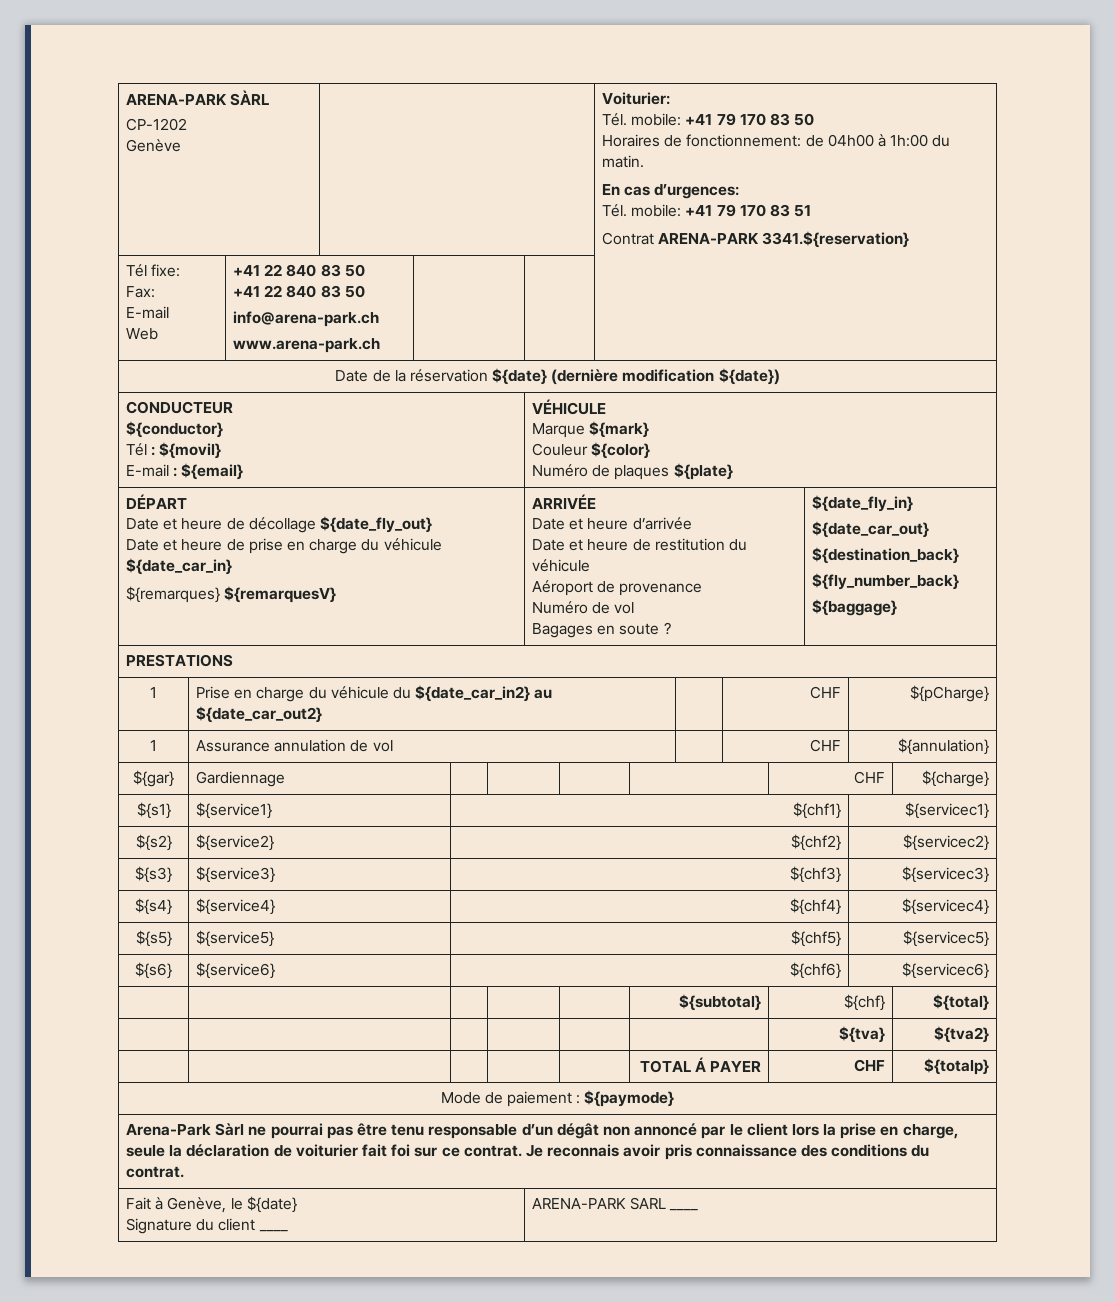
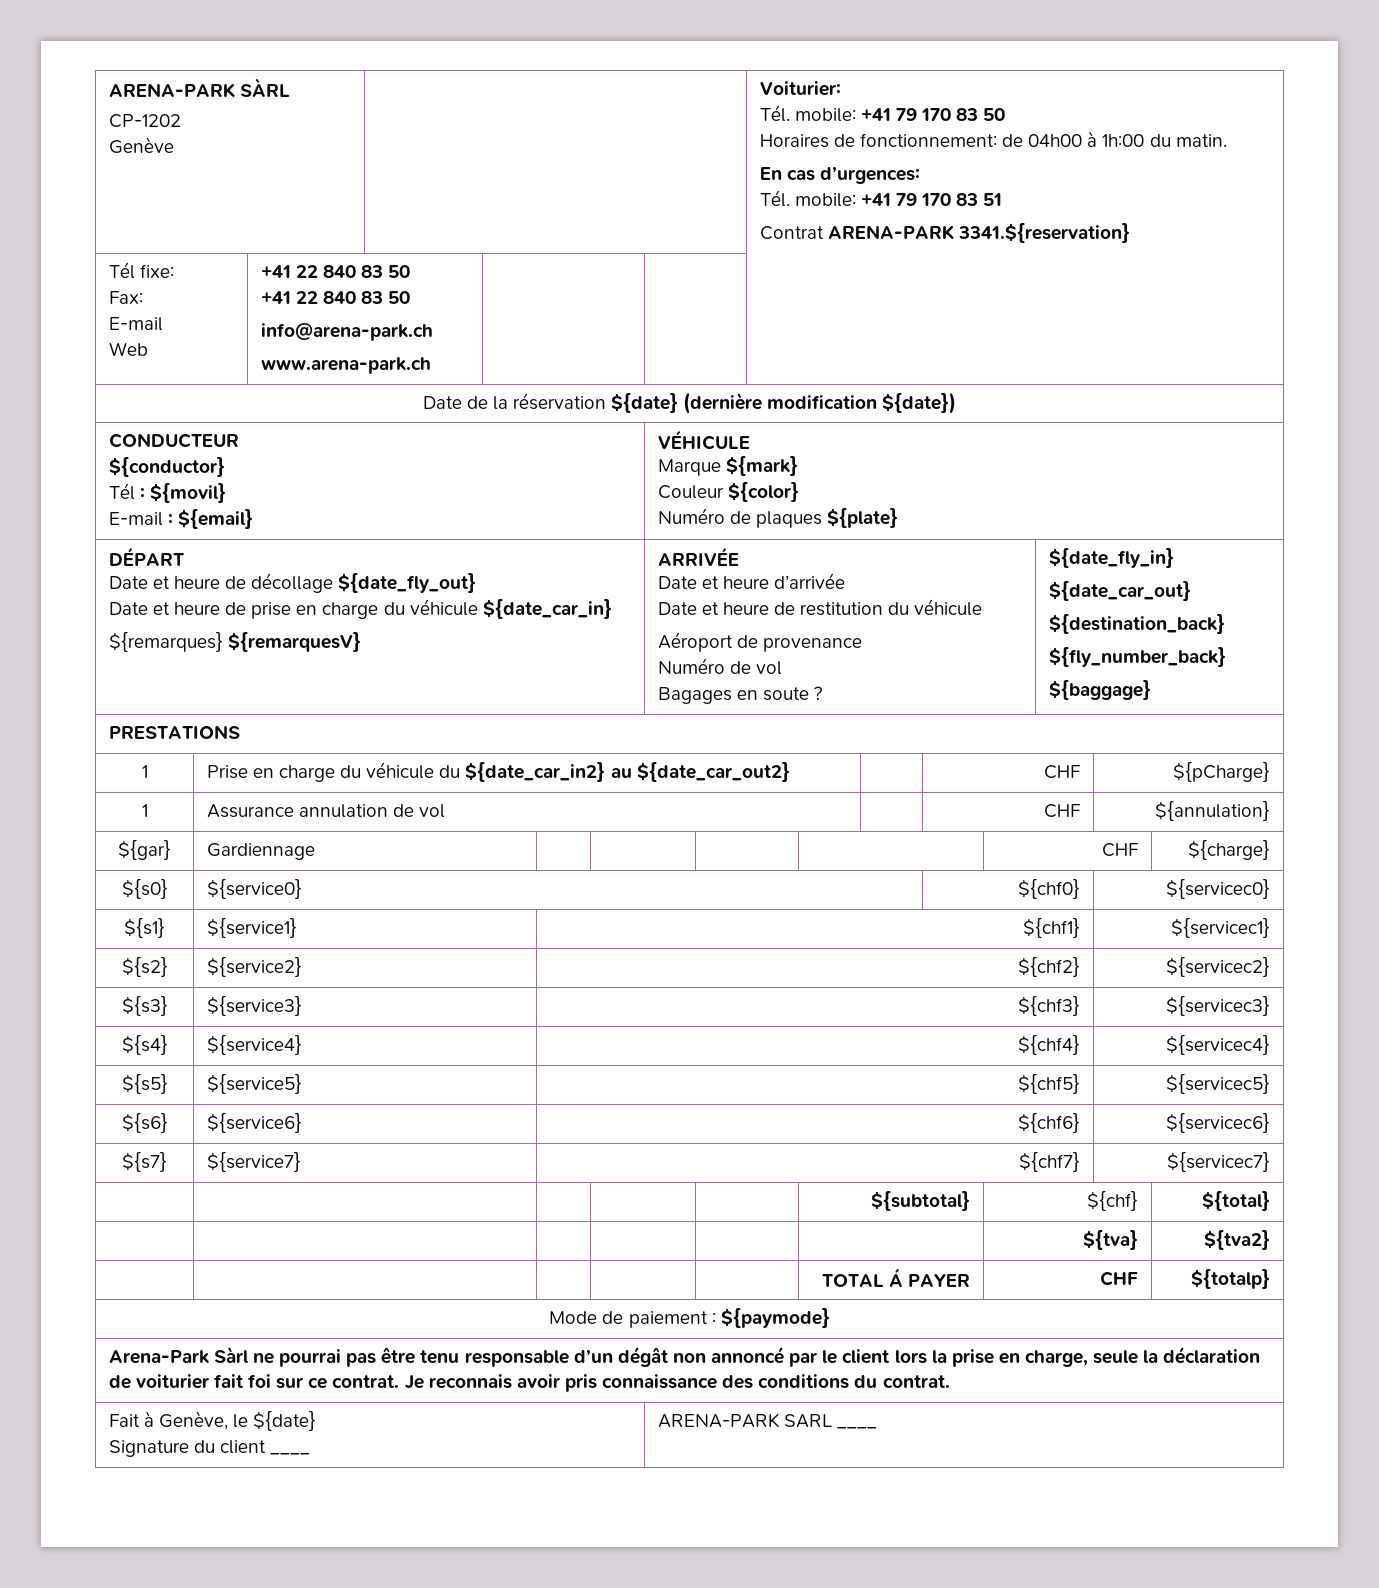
+ ${s0} | ${service0} | ${chf0} | ${servicec0}
+ ${s7} | ${service7} | ${chf7} | ${servicec7}

